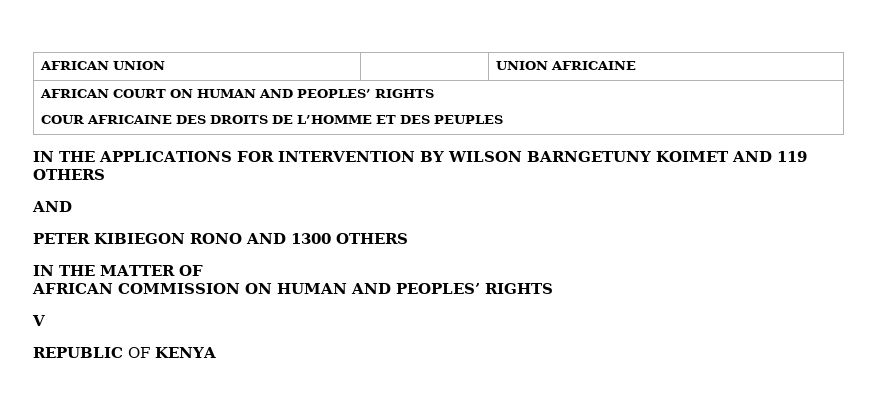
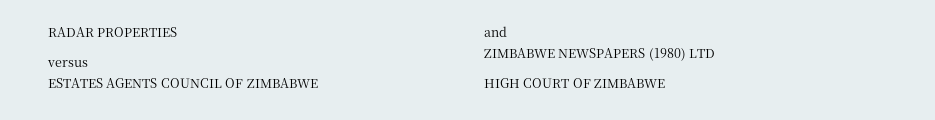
- AFRICAN UNION | | UNION AFRICAINE
- AFRICAN COURT ON HUMAN AND PEOPLES’ RIGHTS
- COUR AFRICAINE DES DROITS DE L’HOMME ET DES PEUPLES
- IN THE APPLICATIONS FOR INTERVENTION BY WILSON BARNGETUNY KOIMET AND 119 OTHERS
- AND
- PETER KIBIEGON RONO AND 1300 OTHERS
- IN THE MATTER OF
- AFRICAN COMMISSION ON HUMAN AND PEOPLES’ RIGHTS
- V
- REPUBLIC OF KENYA
+ RADAR PROPERTIES
+ versus
+ ESTATES AGENTS COUNCIL OF ZIMBABWE
+ and
+ ZIMBABWE NEWSPAPERS (1980) LTD
+ HIGH COURT OF ZIMBABWE

